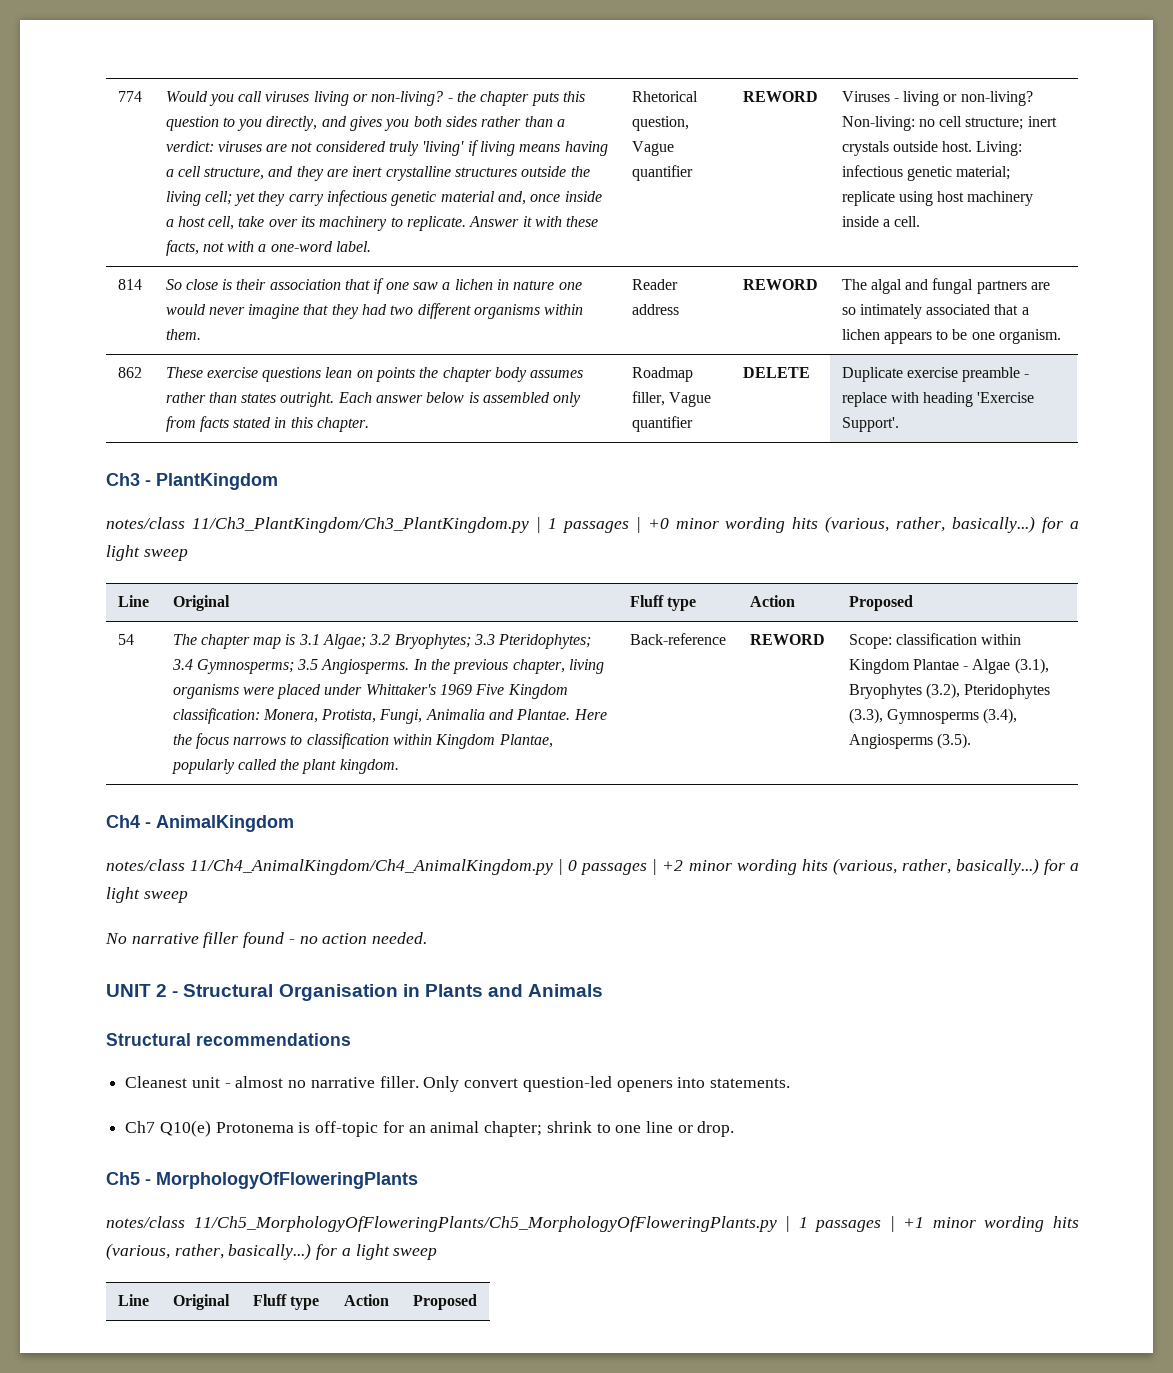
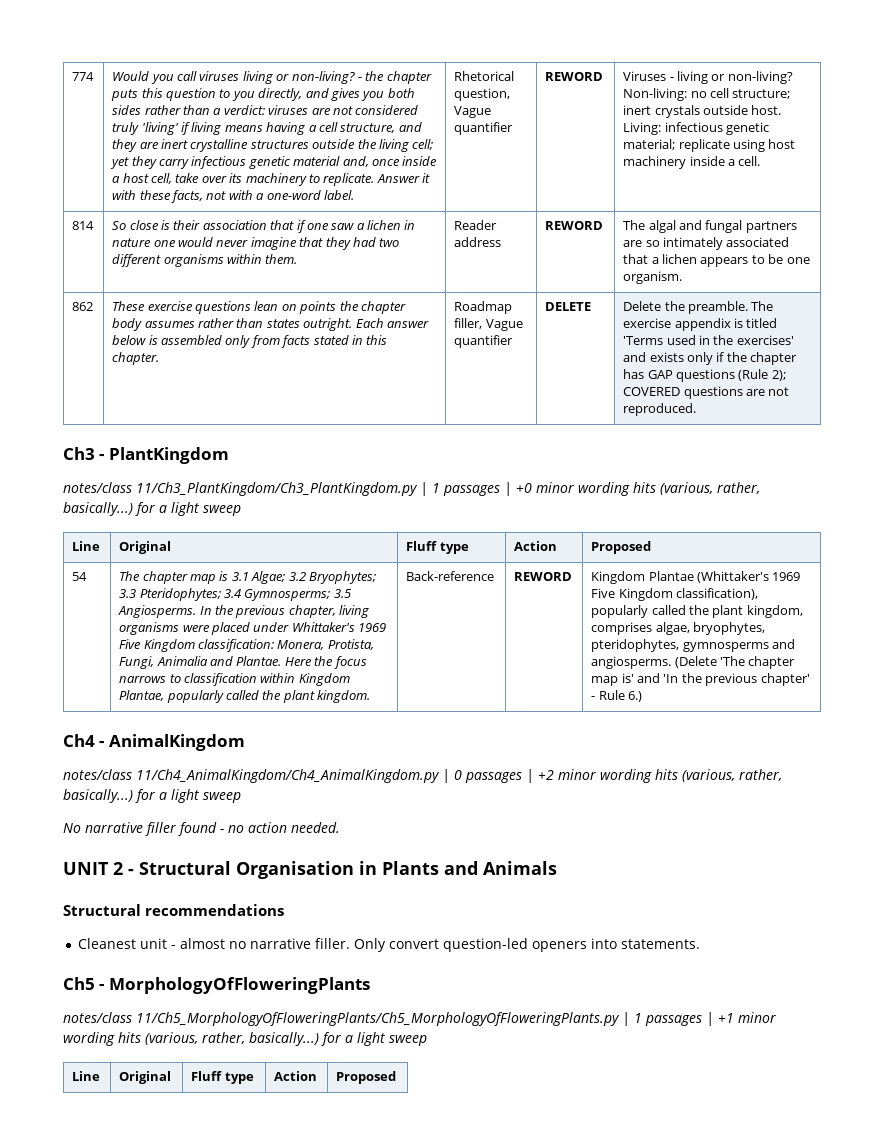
- Duplicate exercise preamble - replace with heading 'Exercise Support'.
+ Delete the preamble. The exercise appendix is titled 'Terms used in the exercises' and exists only if the chapter has GAP questions (Rule 2); COVERED questions are not reproduced.
- Scope: classification within Kingdom Plantae - Algae (3.1), Bryophytes (3.2), Pteridophytes (3.3), Gymnosperms (3.4), Angiosperms (3.5).
+ Kingdom Plantae (Whittaker's 1969 Five Kingdom classification), popularly called the plant kingdom, comprises algae, bryophytes, pteridophytes, gymnosperms and angiosperms. (Delete 'The chapter map is' and 'In the previous chapter' - Rule 6.)
- Ch7 Q10(e) Protonema is off-topic for an animal chapter; shrink to one line or drop.

